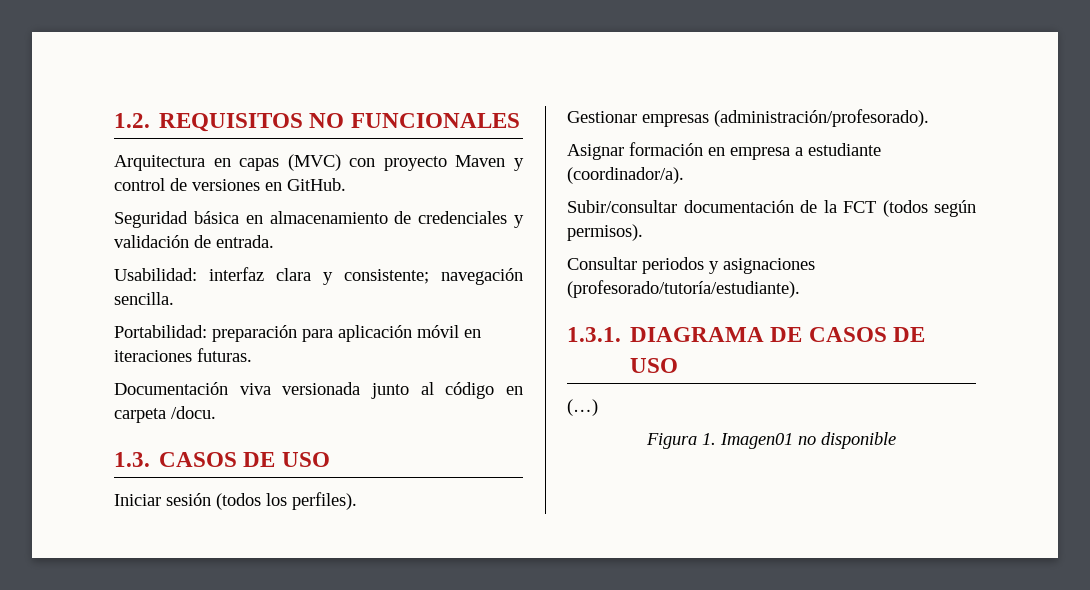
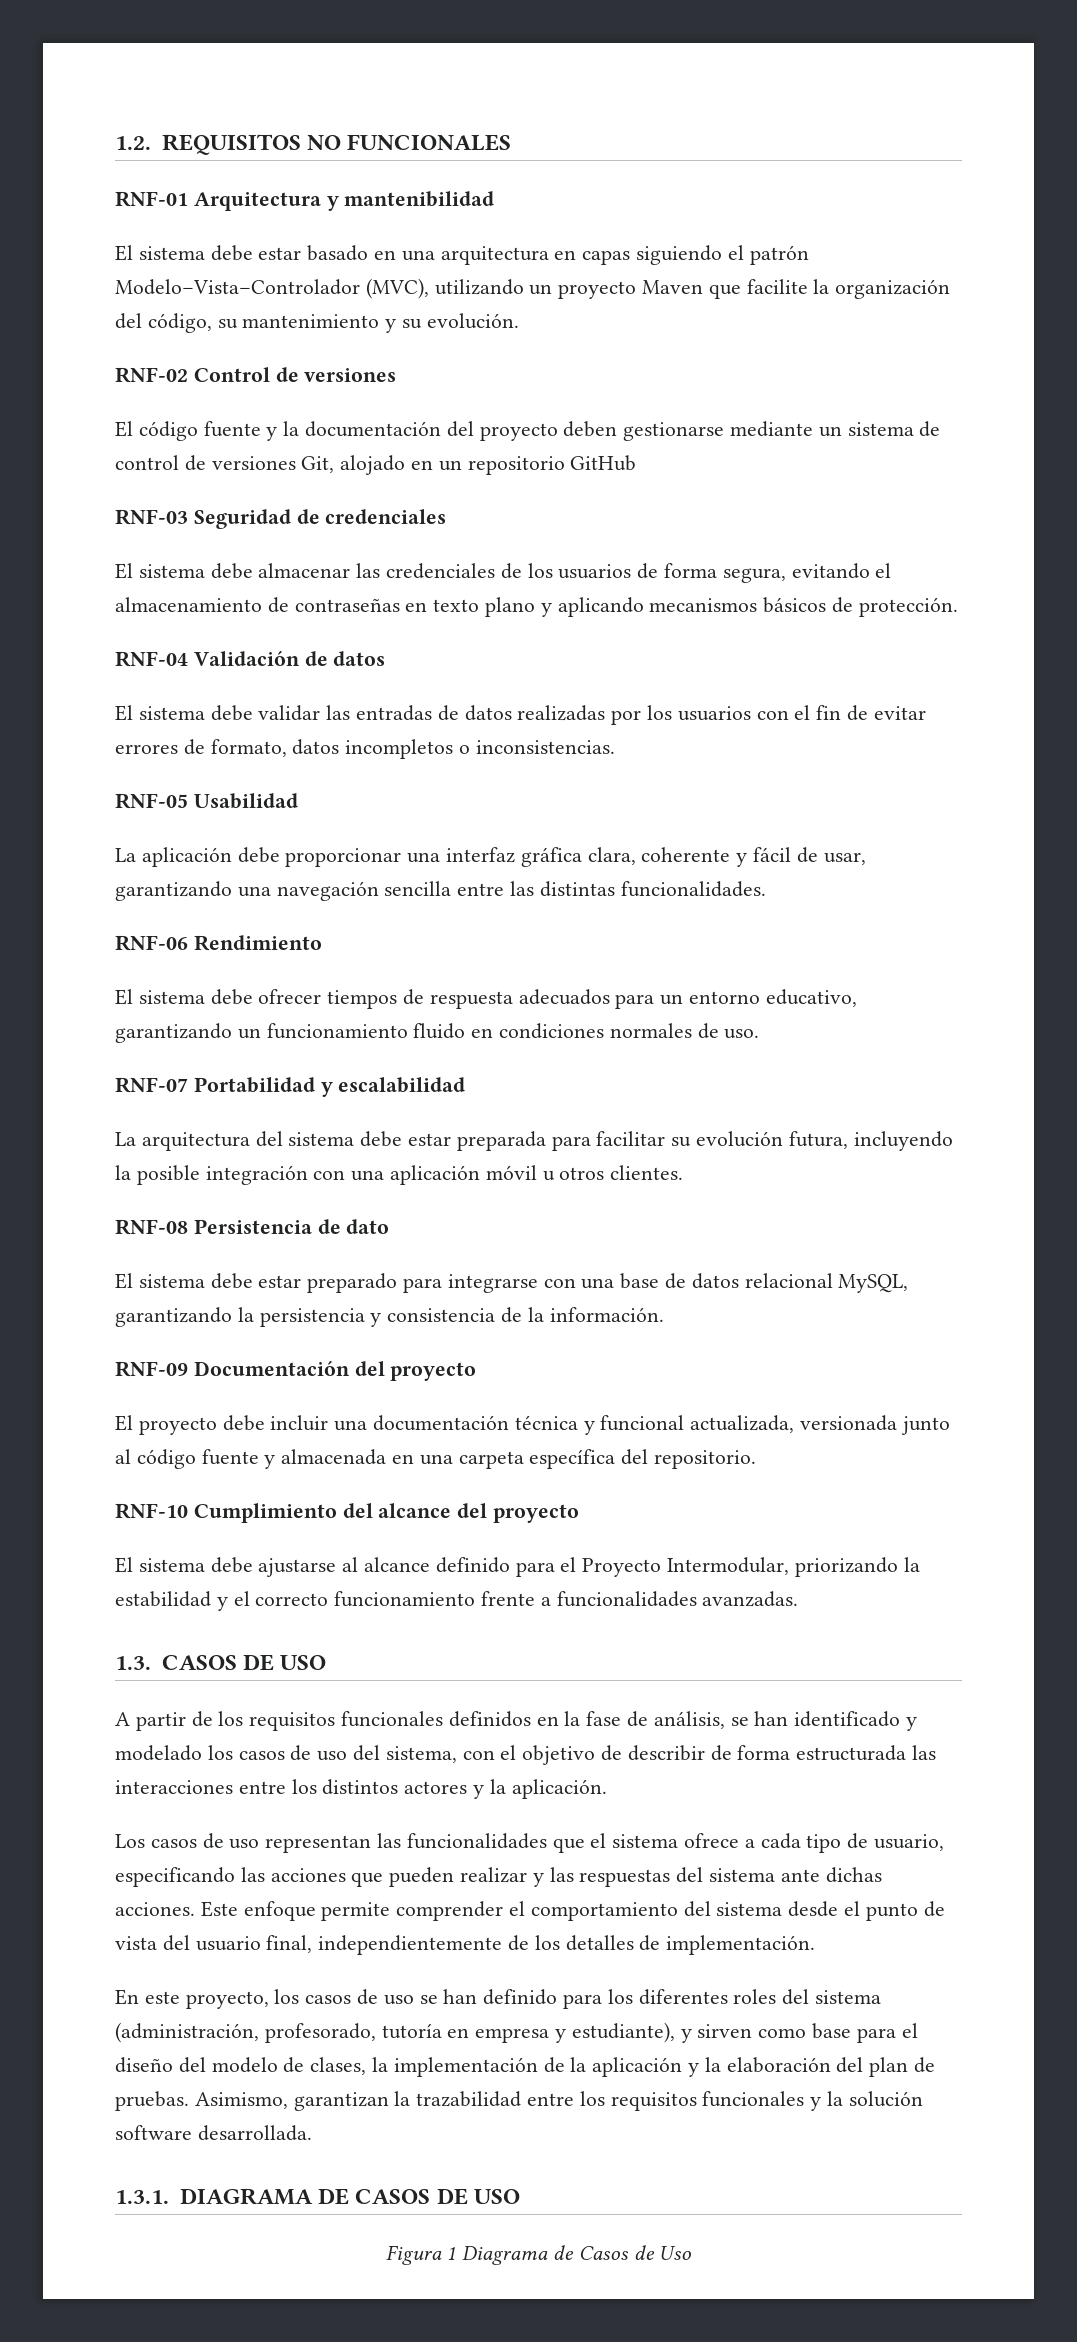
- Arquitectura en capas (MVC) con proyecto Maven y control de versiones en GitHub.
- Seguridad básica en almacenamiento de credenciales y validación de entrada.
- Usabilidad: interfaz clara y consistente; navegación sencilla.
- Portabilidad: preparación para aplicación móvil en iteraciones futuras.
- Documentación viva versionada junto al código en carpeta /docu.
+ RNF-01 Arquitectura y mantenibilidad
+ El sistema debe estar basado en una arquitectura en capas siguiendo el patrón Modelo–Vista–Controlador (MVC), utilizando un proyecto Maven que facilite la organización del código, su mantenimiento y su evolución.
+ RNF-02 Control de versiones
+ El código fuente y la documentación del proyecto deben gestionarse mediante un sistema de control de versiones Git, alojado en un repositorio GitHub
+ RNF-03 Seguridad de credenciales
+ El sistema debe almacenar las credenciales de los usuarios de forma segura, evitando el almacenamiento de contraseñas en texto plano y aplicando mecanismos básicos de protección.
+ RNF-04 Validación de datos
+ El sistema debe validar las entradas de datos realizadas por los usuarios con el fin de evitar errores de formato, datos incompletos o inconsistencias.
+ RNF-05 Usabilidad
+ La aplicación debe proporcionar una interfaz gráfica clara, coherente y fácil de usar, garantizando una navegación sencilla entre las distintas funcionalidades.
+ RNF-06 Rendimiento
+ El sistema debe ofrecer tiempos de respuesta adecuados para un entorno educativo, garantizando un funcionamiento fluido en condiciones normales de uso.
+ RNF-07 Portabilidad y escalabilidad
+ La arquitectura del sistema debe estar preparada para facilitar su evolución futura, incluyendo la posible integración con una aplicación móvil u otros clientes.
+ RNF-08 Persistencia de dato
+ El sistema debe estar preparado para integrarse con una base de datos relacional MySQL, garantizando la persistencia y consistencia de la información.
+ RNF-09 Documentación del proyecto
+ El proyecto debe incluir una documentación técnica y funcional actualizada, versionada junto al código fuente y almacenada en una carpeta específica del repositorio.
+ RNF-10 Cumplimiento del alcance del proyecto
+ El sistema debe ajustarse al alcance definido para el Proyecto Intermodular, priorizando la estabilidad y el correcto funcionamiento frente a funcionalidades avanzadas.
  1.3. CASOS DE USO
- Iniciar sesión (todos los perfiles).
- Gestionar empresas (administración/profesorado).
- Asignar formación en empresa a estudiante (coordinador/a).
- Subir/consultar documentación de la FCT (todos según permisos).
- Consultar periodos y asignaciones (profesorado/tutoría/estudiante).
+ A partir de los requisitos funcionales definidos en la fase de análisis, se han identificado y modelado los casos de uso del sistema, con el objetivo de describir de forma estructurada las interacciones entre los distintos actores y la aplicación.
+ Los casos de uso representan las funcionalidades que el sistema ofrece a cada tipo de usuario, especificando las acciones que pueden realizar y las respuestas del sistema ante dichas acciones. Este enfoque permite comprender el comportamiento del sistema desde el punto de vista del usuario final, independientemente de los detalles de implementación.
+ En este proyecto, los casos de uso se han definido para los diferentes roles del sistema (administración, profesorado, tutoría en empresa y estudiante), y sirven como base para el diseño del modelo de clases, la implementación de la aplicación y la elaboración del plan de pruebas. Asimismo, garantizan la trazabilidad entre los requisitos funcionales y la solución software desarrollada.
- (…)
- Figura 1. Imagen01 no disponible
+ Figura 1 Diagrama de Casos de Uso

